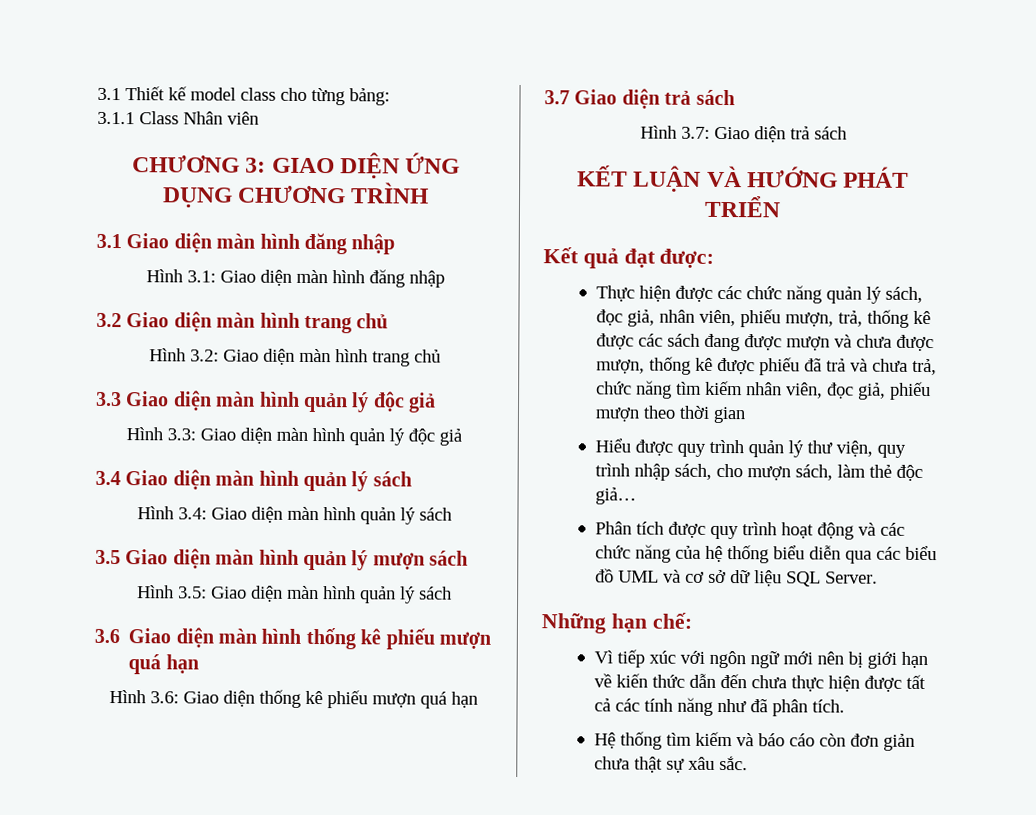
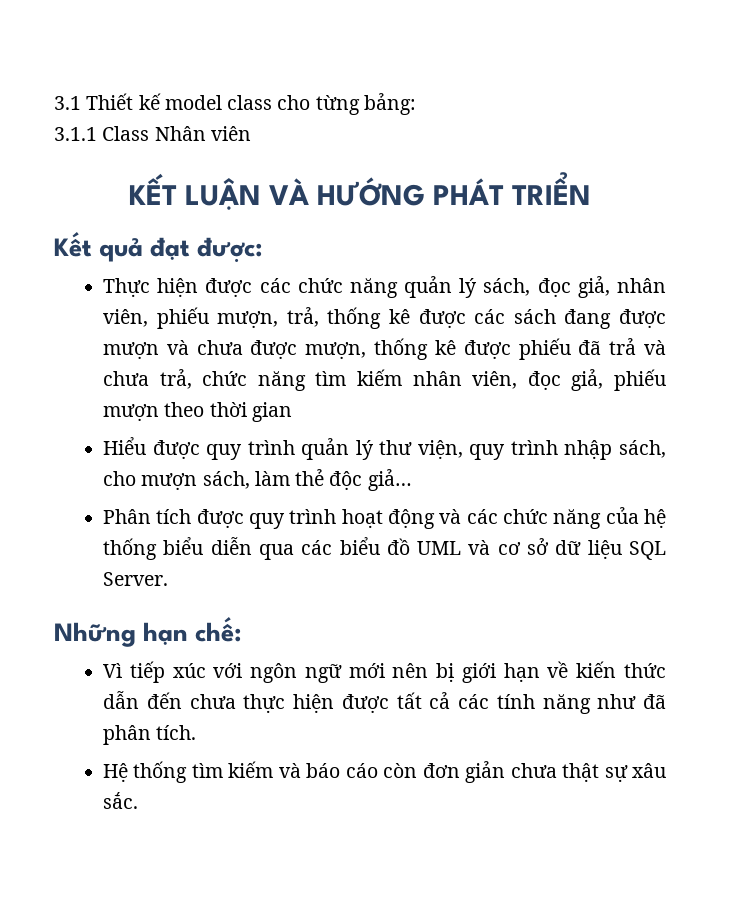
- CHƯƠNG 3: GIAO DIỆN ỨNG DỤNG CHƯƠNG TRÌNH
- 3.1 Giao diện màn hình đăng nhập
- Hình 3.1: Giao diện màn hình đăng nhập
- 3.2 Giao diện màn hình trang chủ
- Hình 3.2: Giao diện màn hình trang chủ
- 3.3 Giao diện màn hình quản lý độc giả
- Hình 3.3: Giao diện màn hình quản lý độc giả
- 3.4 Giao diện màn hình quản lý sách
- Hình 3.4: Giao diện màn hình quản lý sách
- 3.5 Giao diện màn hình quản lý mượn sách
- Hình 3.5: Giao diện màn hình quản lý sách
- 3.6 Giao diện màn hình thống kê phiếu mượn quá hạn
- Hình 3.6: Giao diện thống kê phiếu mượn quá hạn
- 3.7 Giao diện trả sách
- Hình 3.7: Giao diện trả sách

